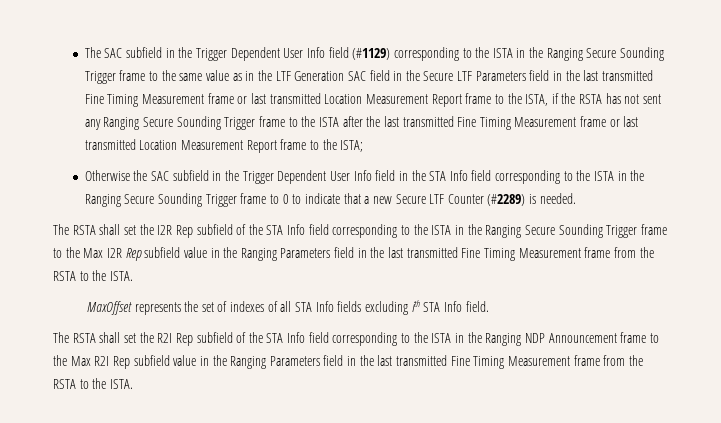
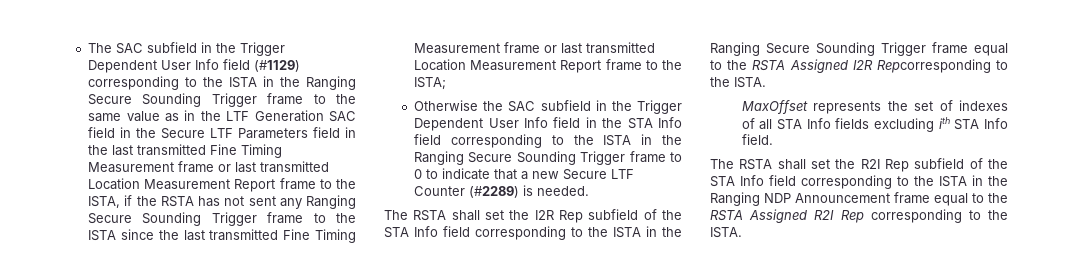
- The SAC subfield in the Trigger Dependent User Info field (#1129) corresponding to the ISTA in the Ranging Secure Sounding Trigger frame to the same value as in the LTF Generation SAC field in the Secure LTF Parameters field in the last transmitted Fine Timing Measurement frame or last transmitted Location Measurement Report frame to the ISTA, if the RSTA has not sent any Ranging Secure Sounding Trigger frame to the ISTA after the last transmitted Fine Timing Measurement frame or last transmitted Location Measurement Report frame to the ISTA;
+ The SAC subfield in the Trigger Dependent User Info field (#1129) corresponding to the ISTA in the Ranging Secure Sounding Trigger frame to the same value as in the LTF Generation SAC field in the Secure LTF Parameters field in the last transmitted Fine Timing Measurement frame or last transmitted Location Measurement Report frame to the ISTA, if the RSTA has not sent any Ranging Secure Sounding Trigger frame to the ISTA since the last transmitted Fine Timing Measurement frame or last transmitted Location Measurement Report frame to the ISTA;
- The RSTA shall set the I2R Rep subfield of the STA Info field corresponding to the ISTA in the Ranging Secure Sounding Trigger frame to the Max I2R Rep subfield value in the Ranging Parameters field in the last transmitted Fine Timing Measurement frame from the RSTA to the ISTA.
+ The RSTA shall set the I2R Rep subfield of the STA Info field corresponding to the ISTA in the Ranging Secure Sounding Trigger frame equal to the RSTA Assigned I2R Repcorresponding to the ISTA.
- The RSTA shall set the R2I Rep subfield of the STA Info field corresponding to the ISTA in the Ranging NDP Announcement frame to the Max R2I Rep subfield value in the Ranging Parameters field in the last transmitted Fine Timing Measurement frame from the RSTA to the ISTA.
+ The RSTA shall set the R2I Rep subfield of the STA Info field corresponding to the ISTA in the Ranging NDP Announcement frame equal to the RSTA Assigned R2I Rep corresponding to the ISTA.

